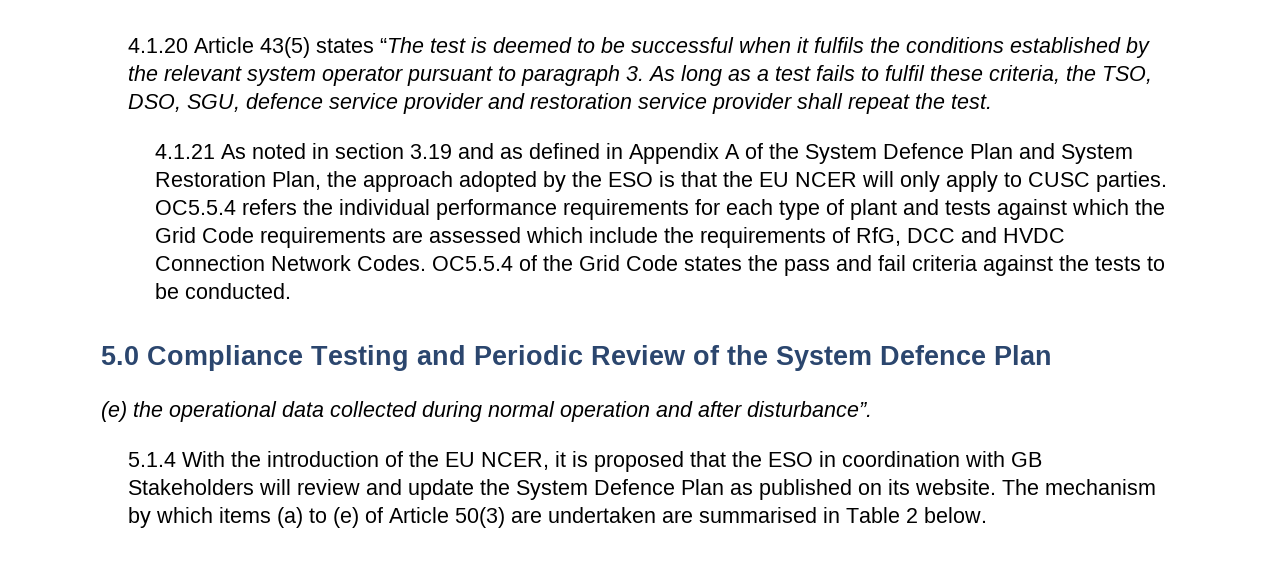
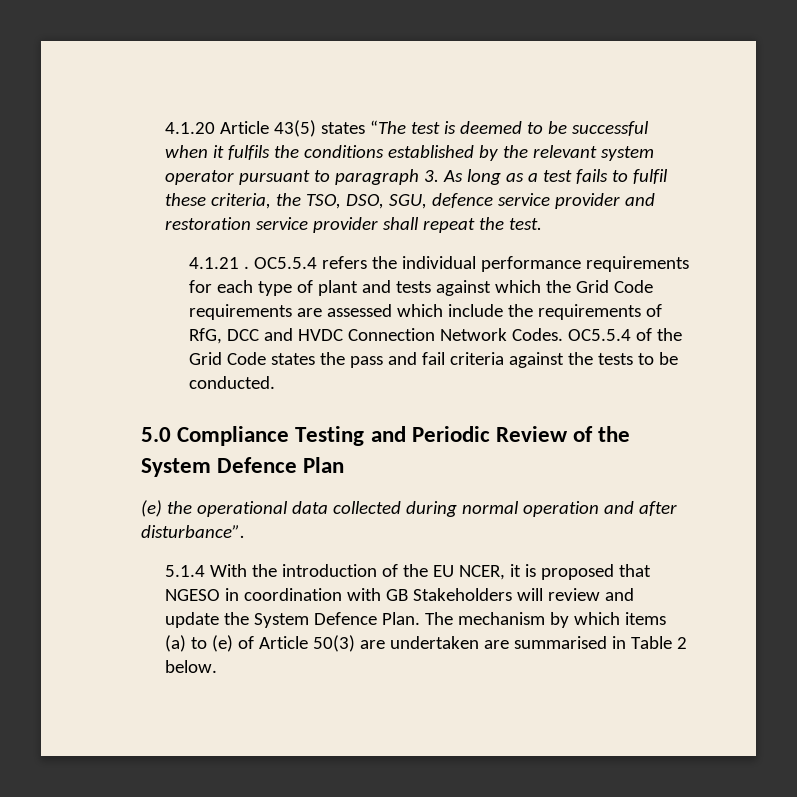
- 4.1.21 As noted in section 3.19 and as defined in Appendix A of the System Defence Plan and System Restoration Plan, the approach adopted by the ESO is that the EU NCER will only apply to CUSC parties.
+ 4.1.21 .
- 5.1.4 With the introduction of the EU NCER, it is proposed that the ESO in coordination with GB Stakeholders will review and update the System Defence Plan as published on its website.
+ 5.1.4 With the introduction of the EU NCER, it is proposed that NGESO in coordination with GB Stakeholders will review and update the System Defence Plan.

